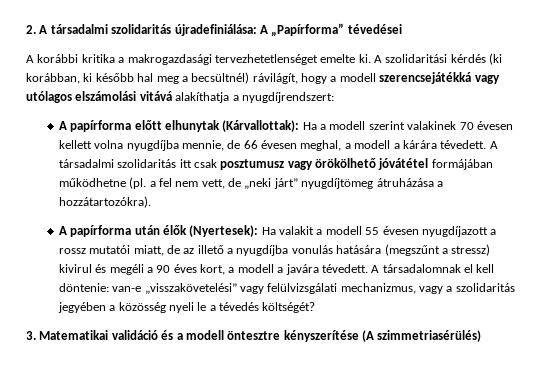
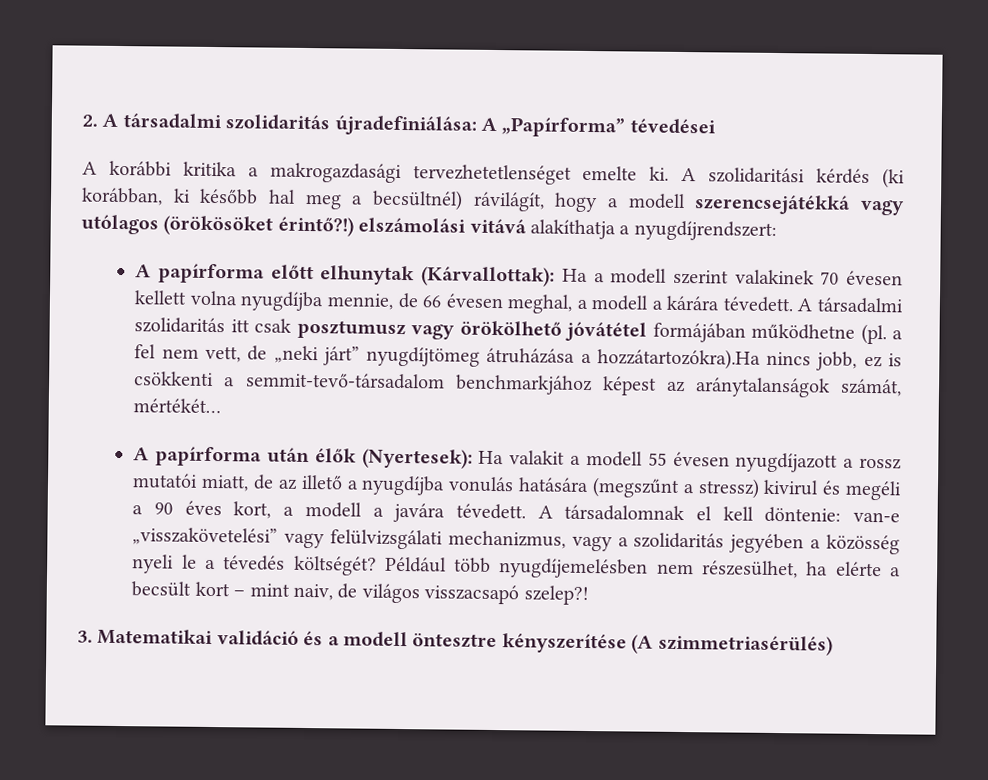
- A szolidaritási kérdés (ki korábban, ki később hal meg a becsültnél) rávilágít, hogy a modell szerencsejátékká vagy utólagos elszámolási vitává alakíthatja a nyugdíjrendszert:
+ A szolidaritási kérdés (ki korábban, ki később hal meg a becsültnél) rávilágít, hogy a modell szerencsejátékká vagy utólagos (örökösöket érintő?!) elszámolási vitává alakíthatja a nyugdíjrendszert:
- A társadalmi szolidaritás itt csak posztumusz vagy örökölhető jóvátétel formájában működhetne (pl. a fel nem vett, de „neki járt” nyugdíjtömeg átruházása a hozzátartozókra).
+ A társadalmi szolidaritás itt csak posztumusz vagy örökölhető jóvátétel formájában működhetne (pl. a fel nem vett, de „neki járt” nyugdíjtömeg átruházása a hozzátartozókra).Ha nincs jobb, ez is csökkenti a semmit-tevő-társadalom benchmarkjához képest az aránytalanságok számát, mértékét…
+ Például több nyugdíjemelésben nem részesülhet, ha elérte a becsült kort – mint naiv, de világos visszacsapó szelep?!

